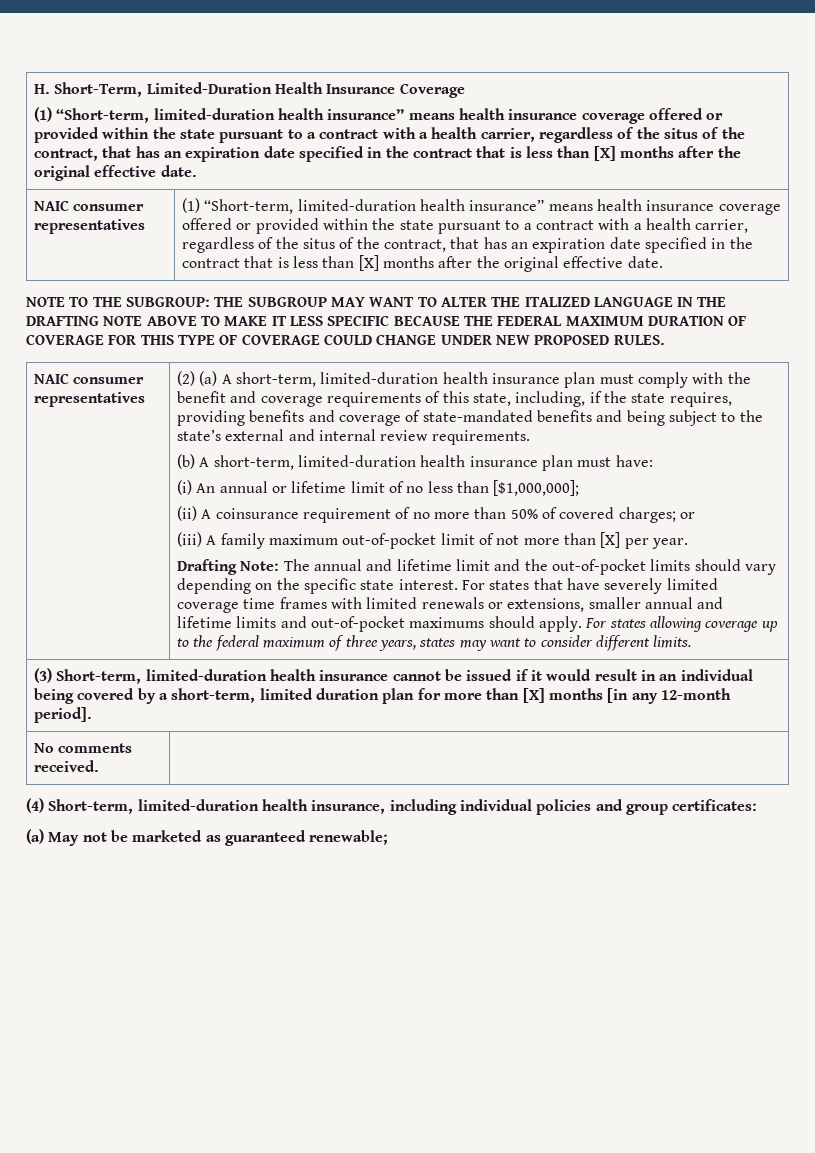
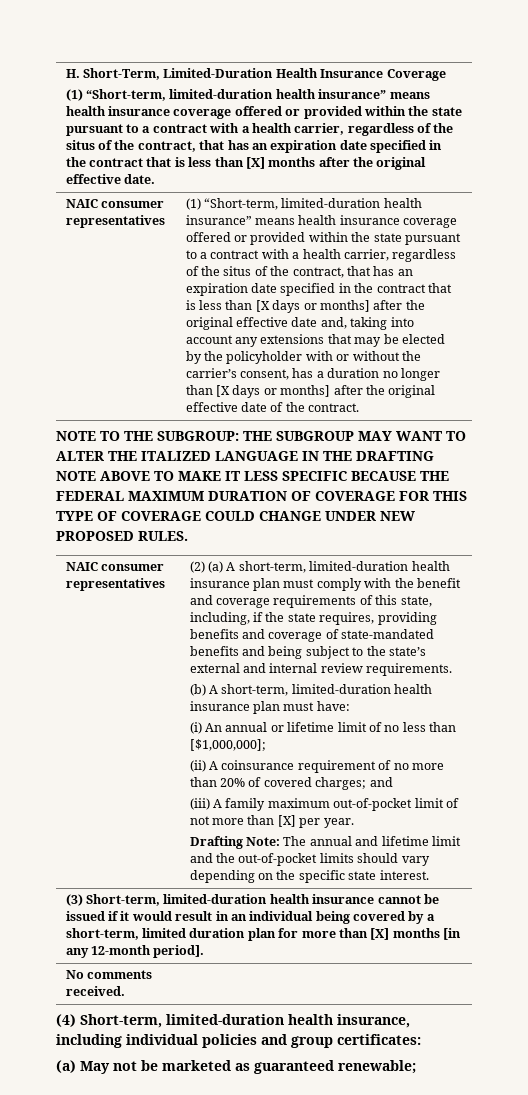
- NAIC consumer representatives | (1) “Short-term, limited-duration health insurance” means health insurance coverage offered or provided within the state pursuant to a contract with a health carrier, regardless of the situs of the contract, that has an expiration date specified in the contract that is less than [X] months after the original effective date.
+ NAIC consumer representatives | (1) “Short-term, limited-duration health insurance” means health insurance coverage offered or provided within the state pursuant to a contract with a health carrier, regardless of the situs of the contract, that has an expiration date specified in the contract that is less than [X days or months] after the original effective date and, taking into account any extensions that may be elected by the policyholder with or without the carrier’s consent, has a duration no longer than [X days or months] after the original effective date of the contract.
- (ii) A coinsurance requirement of no more than 50% of covered charges; or
+ (ii) A coinsurance requirement of no more than 20% of covered charges; and
- For states that have severely limited coverage time frames with limited renewals or extensions, smaller annual and lifetime limits and out-of-pocket maximums should apply. For states allowing coverage up to the federal maximum of three years, states may want to consider different limits.

